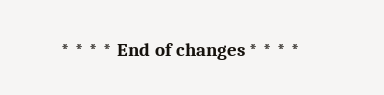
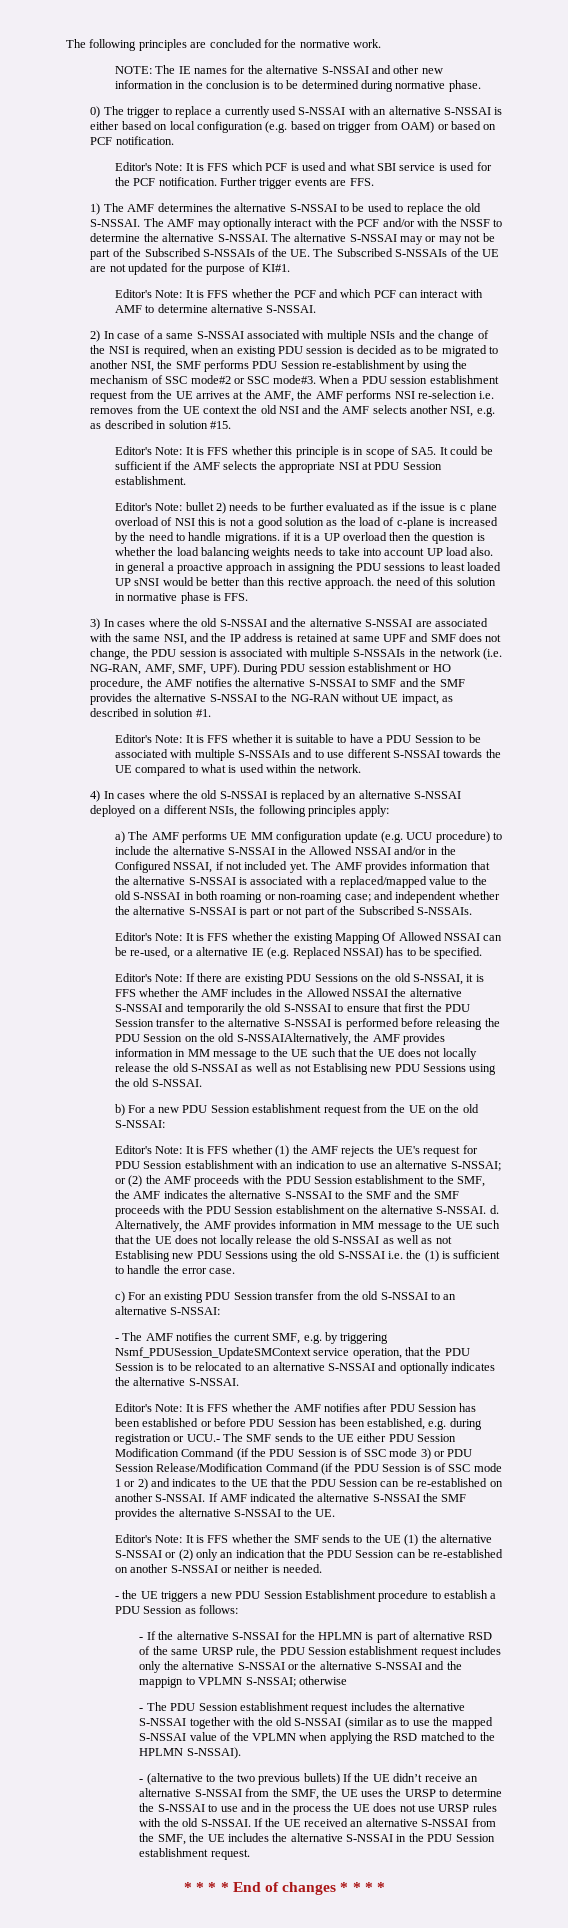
+ The following principles are concluded for the normative work.
+ NOTE: The IE names for the alternative S-NSSAI and other new information in the conclusion is to be determined during normative phase.
+ 0) The trigger to replace a currently used S-NSSAI with an alternative S-NSSAI is either based on local configuration (e.g. based on trigger from OAM) or based on PCF notification.
+ Editor's Note: It is FFS which PCF is used and what SBI service is used for the PCF notification. Further trigger events are FFS.
+ 1) The AMF determines the alternative S-NSSAI to be used to replace the old S-NSSAI. The AMF may optionally interact with the PCF and/or with the NSSF to determine the alternative S-NSSAI. The alternative S-NSSAI may or may not be part of the Subscribed S-NSSAIs of the UE. The Subscribed S-NSSAIs of the UE are not updated for the purpose of KI#1.
+ Editor's Note: It is FFS whether the PCF and which PCF can interact with AMF to determine alternative S-NSSAI.
+ 2) In case of a same S-NSSAI associated with multiple NSIs and the change of the NSI is required, when an existing PDU session is decided as to be migrated to another NSI, the SMF performs PDU Session re-establishment by using the mechanism of SSC mode#2 or SSC mode#3. When a PDU session establishment request from the UE arrives at the AMF, the AMF performs NSI re-selection i.e. removes from the UE context the old NSI and the AMF selects another NSI, e.g. as described in solution #15.
+ Editor's Note: It is FFS whether this principle is in scope of SA5. It could be sufficient if the AMF selects the appropriate NSI at PDU Session establishment.
+ Editor's Note: bullet 2) needs to be further evaluated as if the issue is c plane overload of NSI this is not a good solution as the load of c-plane is increased by the need to handle migrations. if it is a UP overload then the question is whether the load balancing weights needs to take into account UP load also. in general a proactive approach in assigning the PDU sessions to least loaded UP sNSI would be better than this rective approach. the need of this solution in normative phase is FFS.
+ 3) In cases where the old S-NSSAI and the alternative S-NSSAI are associated with the same NSI, and the IP address is retained at same UPF and SMF does not change, the PDU session is associated with multiple S-NSSAIs in the network (i.e. NG-RAN, AMF, SMF, UPF). During PDU session establishment or HO procedure, the AMF notifies the alternative S-NSSAI to SMF and the SMF provides the alternative S-NSSAI to the NG-RAN without UE impact, as described in solution #1.
+ Editor's Note: It is FFS whether it is suitable to have a PDU Session to be associated with multiple S-NSSAIs and to use different S-NSSAI towards the UE compared to what is used within the network.
+ 4) In cases where the old S-NSSAI is replaced by an alternative S-NSSAI deployed on a different NSIs, the following principles apply:
+ a) The AMF performs UE MM configuration update (e.g. UCU procedure) to include the alternative S-NSSAI in the Allowed NSSAI and/or in the Configured NSSAI, if not included yet. The AMF provides information that the alternative S-NSSAI is associated with a replaced/mapped value to the old S-NSSAI in both roaming or non-roaming case; and independent whether the alternative S-NSSAI is part or not part of the Subscribed S-NSSAIs.
+ Editor's Note: It is FFS whether the existing Mapping Of Allowed NSSAI can be re-used, or a alternative IE (e.g. Replaced NSSAI) has to be specified.
+ Editor's Note: If there are existing PDU Sessions on the old S-NSSAI, it is FFS whether the AMF includes in the Allowed NSSAI the alternative S-NSSAI and temporarily the old S-NSSAI to ensure that first the PDU Session transfer to the alternative S-NSSAI is performed before releasing the PDU Session on the old S-NSSAIAlternatively, the AMF provides information in MM message to the UE such that the UE does not locally release the old S-NSSAI as well as not Establising new PDU Sessions using the old S-NSSAI.
+ b) For a new PDU Session establishment request from the UE on the old S-NSSAI:
+ Editor's Note: It is FFS whether (1) the AMF rejects the UE's request for PDU Session establishment with an indication to use an alternative S-NSSAI; or (2) the AMF proceeds with the PDU Session establishment to the SMF, the AMF indicates the alternative S-NSSAI to the SMF and the SMF proceeds with the PDU Session establishment on the alternative S-NSSAI. d. Alternatively, the AMF provides information in MM message to the UE such that the UE does not locally release the old S-NSSAI as well as not Establising new PDU Sessions using the old S-NSSAI i.e. the (1) is sufficient to handle the error case.
+ c) For an existing PDU Session transfer from the old S-NSSAI to an alternative S-NSSAI:
+ - The AMF notifies the current SMF, e.g. by triggering Nsmf_PDUSession_UpdateSMContext service operation, that the PDU Session is to be relocated to an alternative S-NSSAI and optionally indicates the alternative S-NSSAI.
+ Editor's Note: It is FFS whether the AMF notifies after PDU Session has been established or before PDU Session has been established, e.g. during registration or UCU.- The SMF sends to the UE either PDU Session Modification Command (if the PDU Session is of SSC mode 3) or PDU Session Release/Modification Command (if the PDU Session is of SSC mode 1 or 2) and indicates to the UE that the PDU Session can be re-established on another S-NSSAI. If AMF indicated the alternative S-NSSAI the SMF provides the alternative S-NSSAI to the UE.
+ Editor's Note: It is FFS whether the SMF sends to the UE (1) the alternative S-NSSAI or (2) only an indication that the PDU Session can be re-established on another S-NSSAI or neither is needed.
+ - the UE triggers a new PDU Session Establishment procedure to establish a PDU Session as follows:
+ - If the alternative S-NSSAI for the HPLMN is part of alternative RSD of the same URSP rule, the PDU Session establishment request includes only the alternative S-NSSAI or the alternative S-NSSAI and the mappign to VPLMN S-NSSAI; otherwise
+ - The PDU Session establishment request includes the alternative S-NSSAI together with the old S-NSSAI (similar as to use the mapped S-NSSAI value of the VPLMN when applying the RSD matched to the HPLMN S-NSSAI).
+ - (alternative to the two previous bullets) If the UE didn’t receive an alternative S-NSSAI from the SMF, the UE uses the URSP to determine the S-NSSAI to use and in the process the UE does not use URSP rules with the old S-NSSAI. If the UE received an alternative S-NSSAI from the SMF, the UE includes the alternative S-NSSAI in the PDU Session establishment request.

